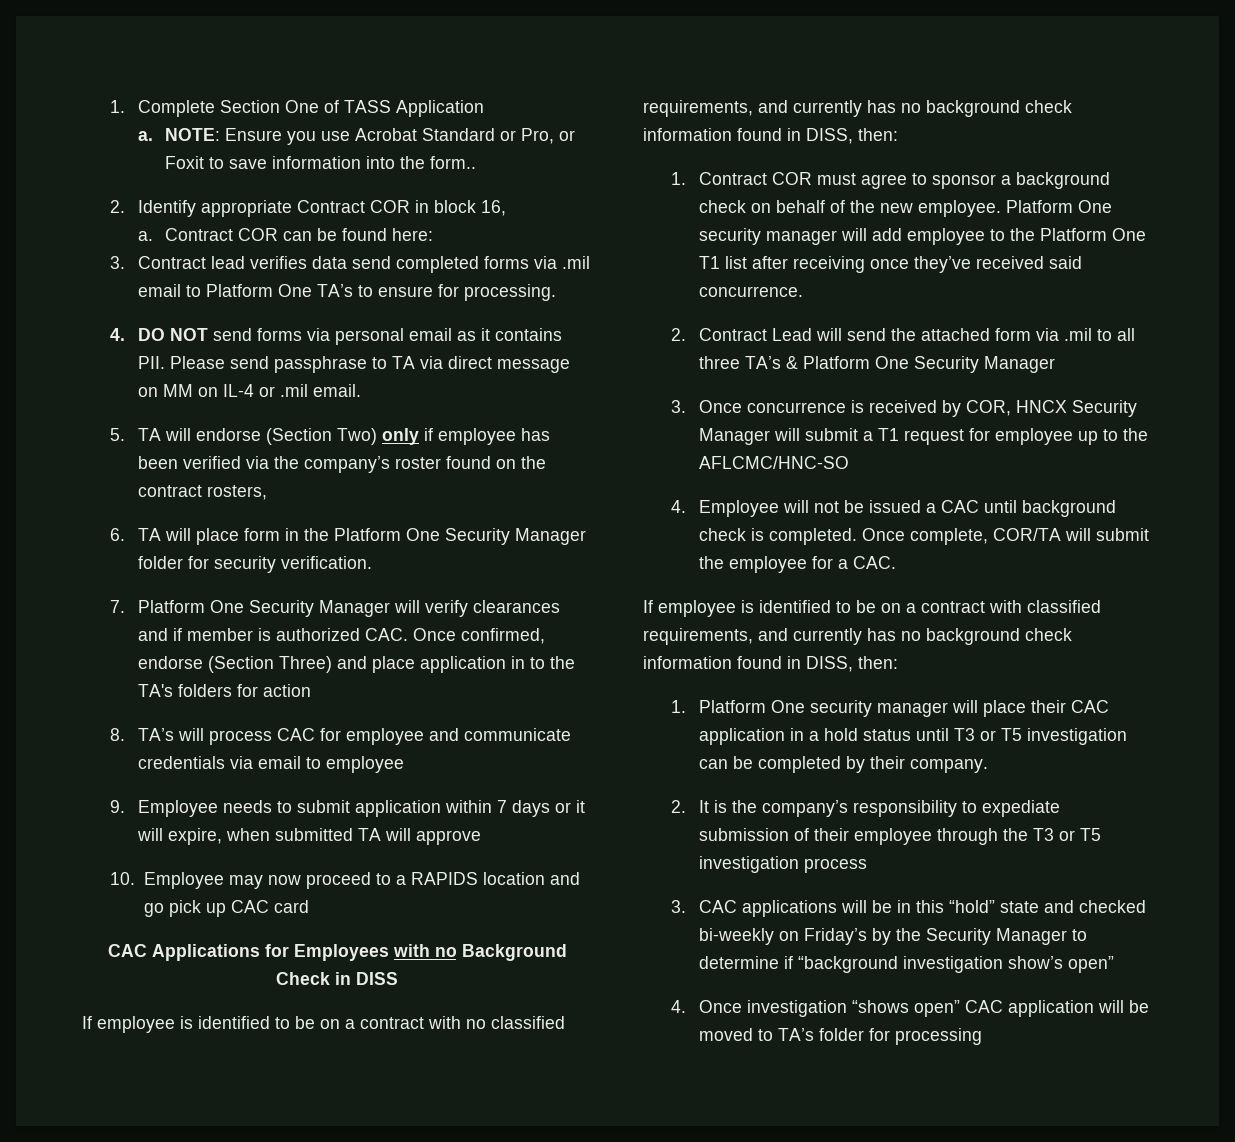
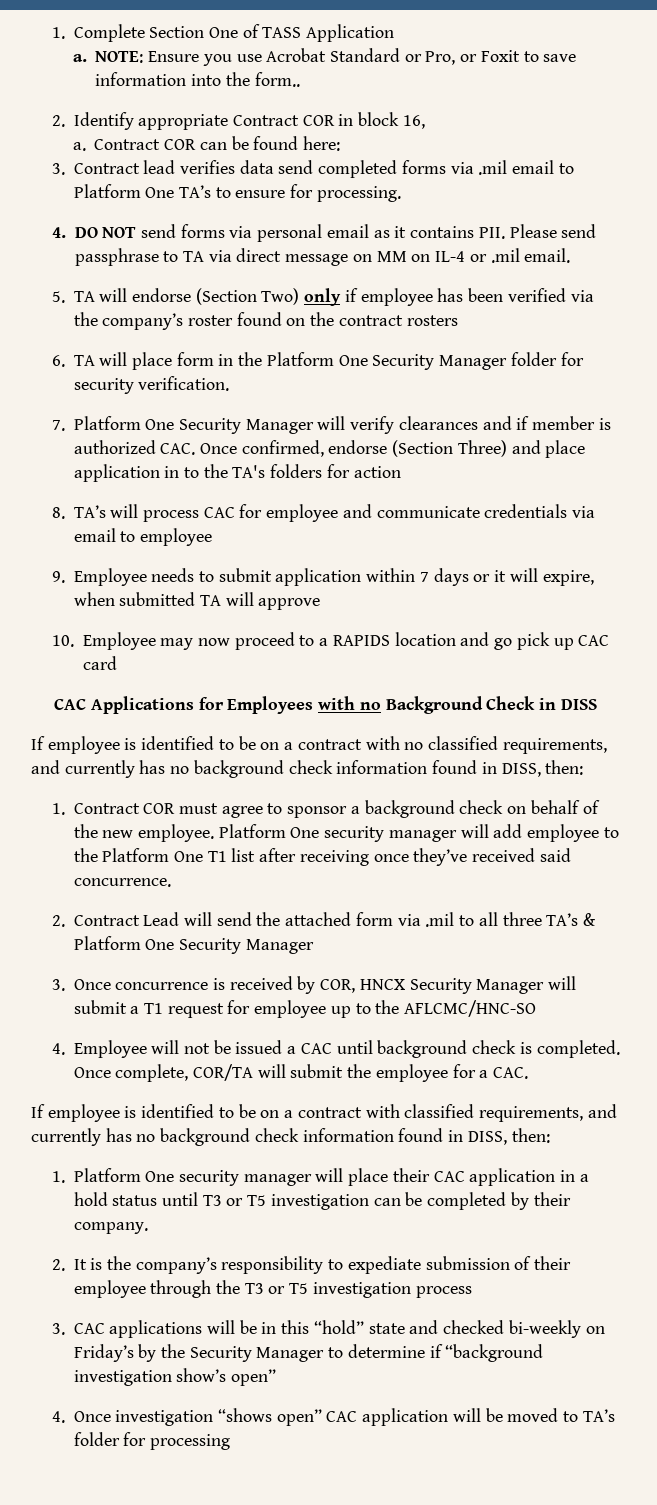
- 5. TA will endorse (Section Two) only if employee has been verified via the company’s roster found on the contract rosters,
+ 5. TA will endorse (Section Two) only if employee has been verified via the company’s roster found on the contract rosters

